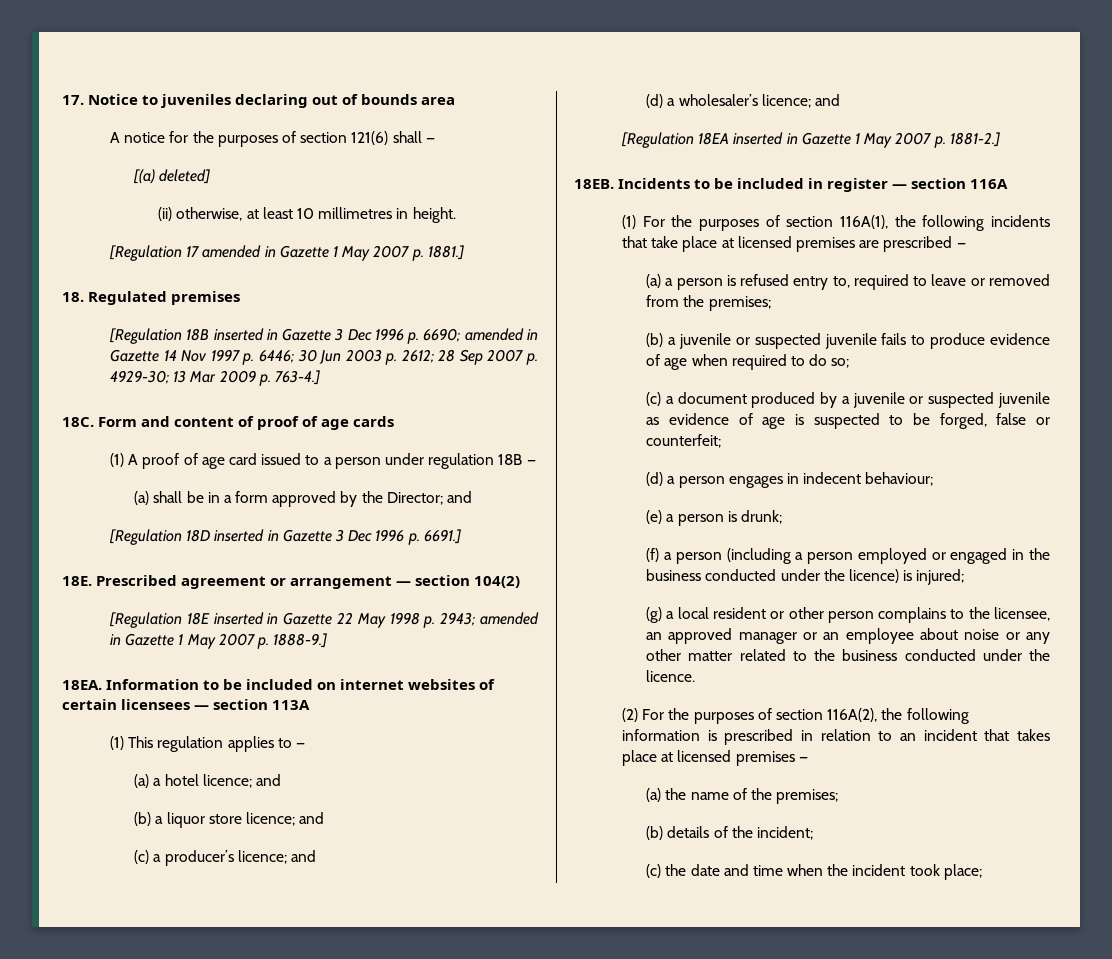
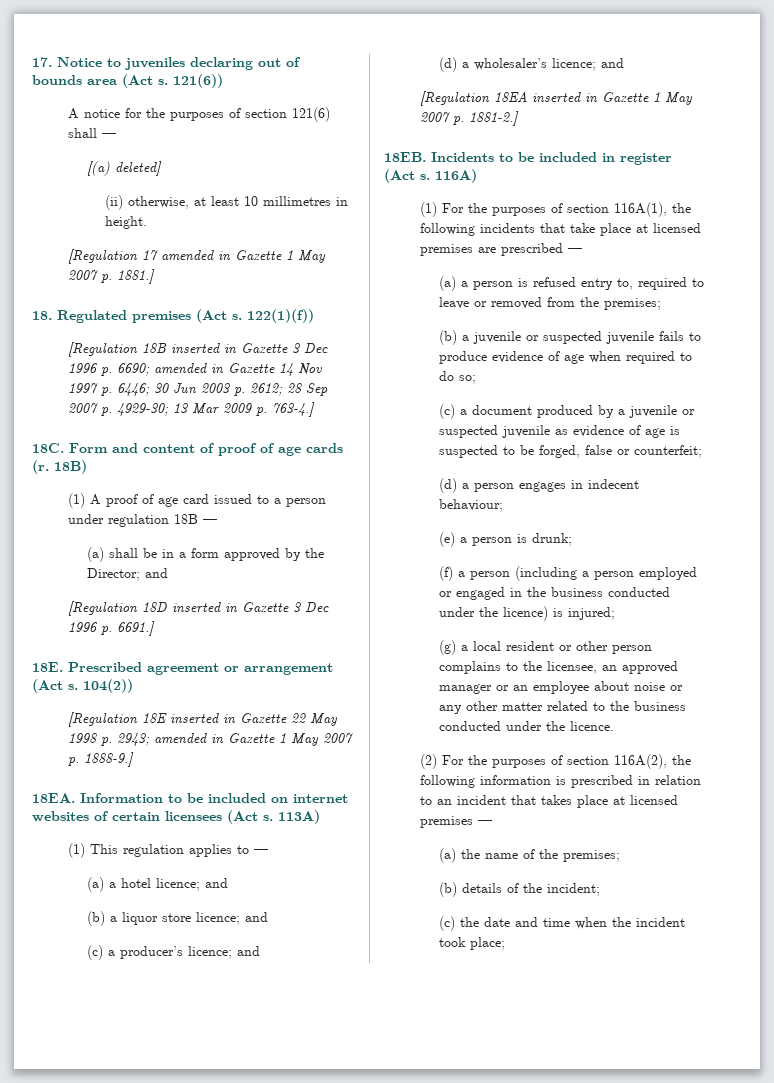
- 17. Notice to juveniles declaring out of bounds area
+ 17. Notice to juveniles declaring out of bounds area (Act s. 121(6))
- 18. Regulated premises
+ 18. Regulated premises (Act s. 122(1)(f))
- Form and content of proof of age cards
+ Form and content of proof of age cards (r. 18B)
- Prescribed agreement or arrangement — section 104(2)
+ Prescribed agreement or arrangement (Act s. 104(2))
- Information to be included on internet websites of certain licensees — section 113A
+ Information to be included on internet websites of certain licensees (Act s. 113A)
- Incidents to be included in register — section 116A
+ Incidents to be included in register (Act s. 116A)

